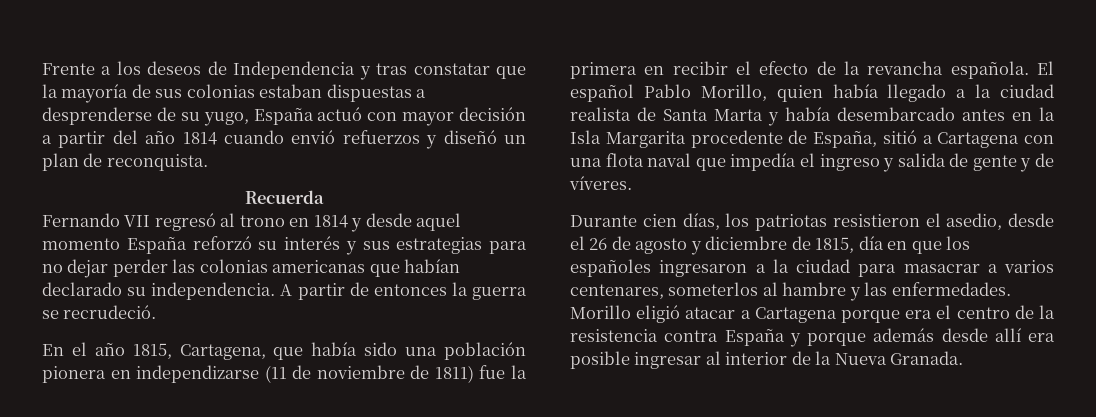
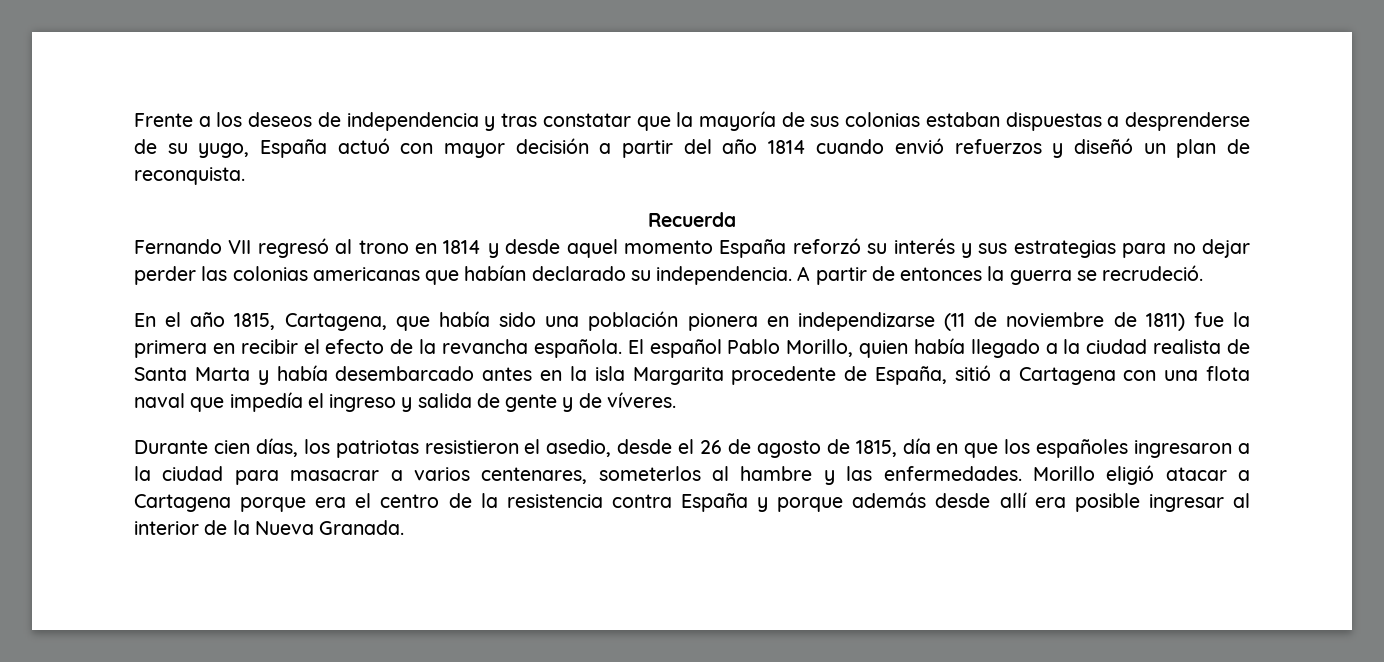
- Frente a los deseos de Independencia y tras constatar que la mayoría de sus colonias estaban dispuestas a desprenderse de su yugo, España actuó con mayor decisión a partir del año 1814 cuando envió refuerzos y diseñó un plan de reconquista.
+ Frente a los deseos de independencia y tras constatar que la mayoría de sus colonias estaban dispuestas a desprenderse de su yugo, España actuó con mayor decisión a partir del año 1814 cuando envió refuerzos y diseñó un plan de reconquista.
- El español Pablo Morillo, quien había llegado a la ciudad realista de Santa Marta y había desembarcado antes en la Isla Margarita procedente de España, sitió a Cartagena con una flota naval que impedía el ingreso y salida de gente y de víveres.
+ El español Pablo Morillo, quien había llegado a la ciudad realista de Santa Marta y había desembarcado antes en la isla Margarita procedente de España, sitió a Cartagena con una flota naval que impedía el ingreso y salida de gente y de víveres.
- Durante cien días, los patriotas resistieron el asedio, desde el 26 de agosto y diciembre de 1815, día en que los españoles ingresaron a la ciudad para masacrar a varios centenares, someterlos al hambre y las enfermedades.
+ Durante cien días, los patriotas resistieron el asedio, desde el 26 de agosto de 1815, día en que los españoles ingresaron a la ciudad para masacrar a varios centenares, someterlos al hambre y las enfermedades.

